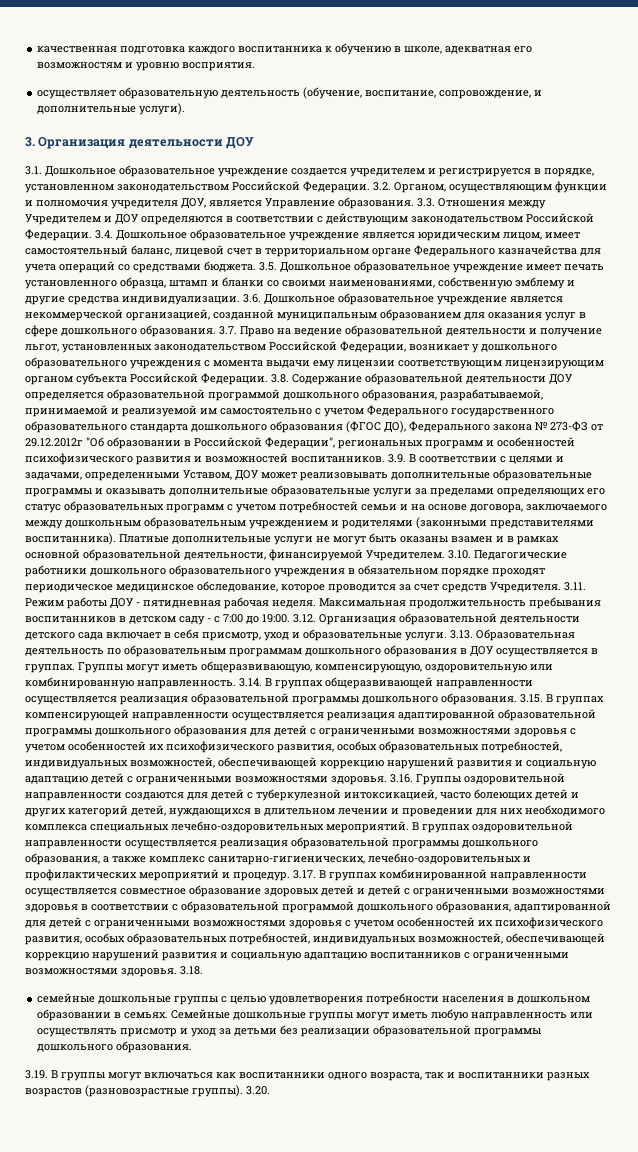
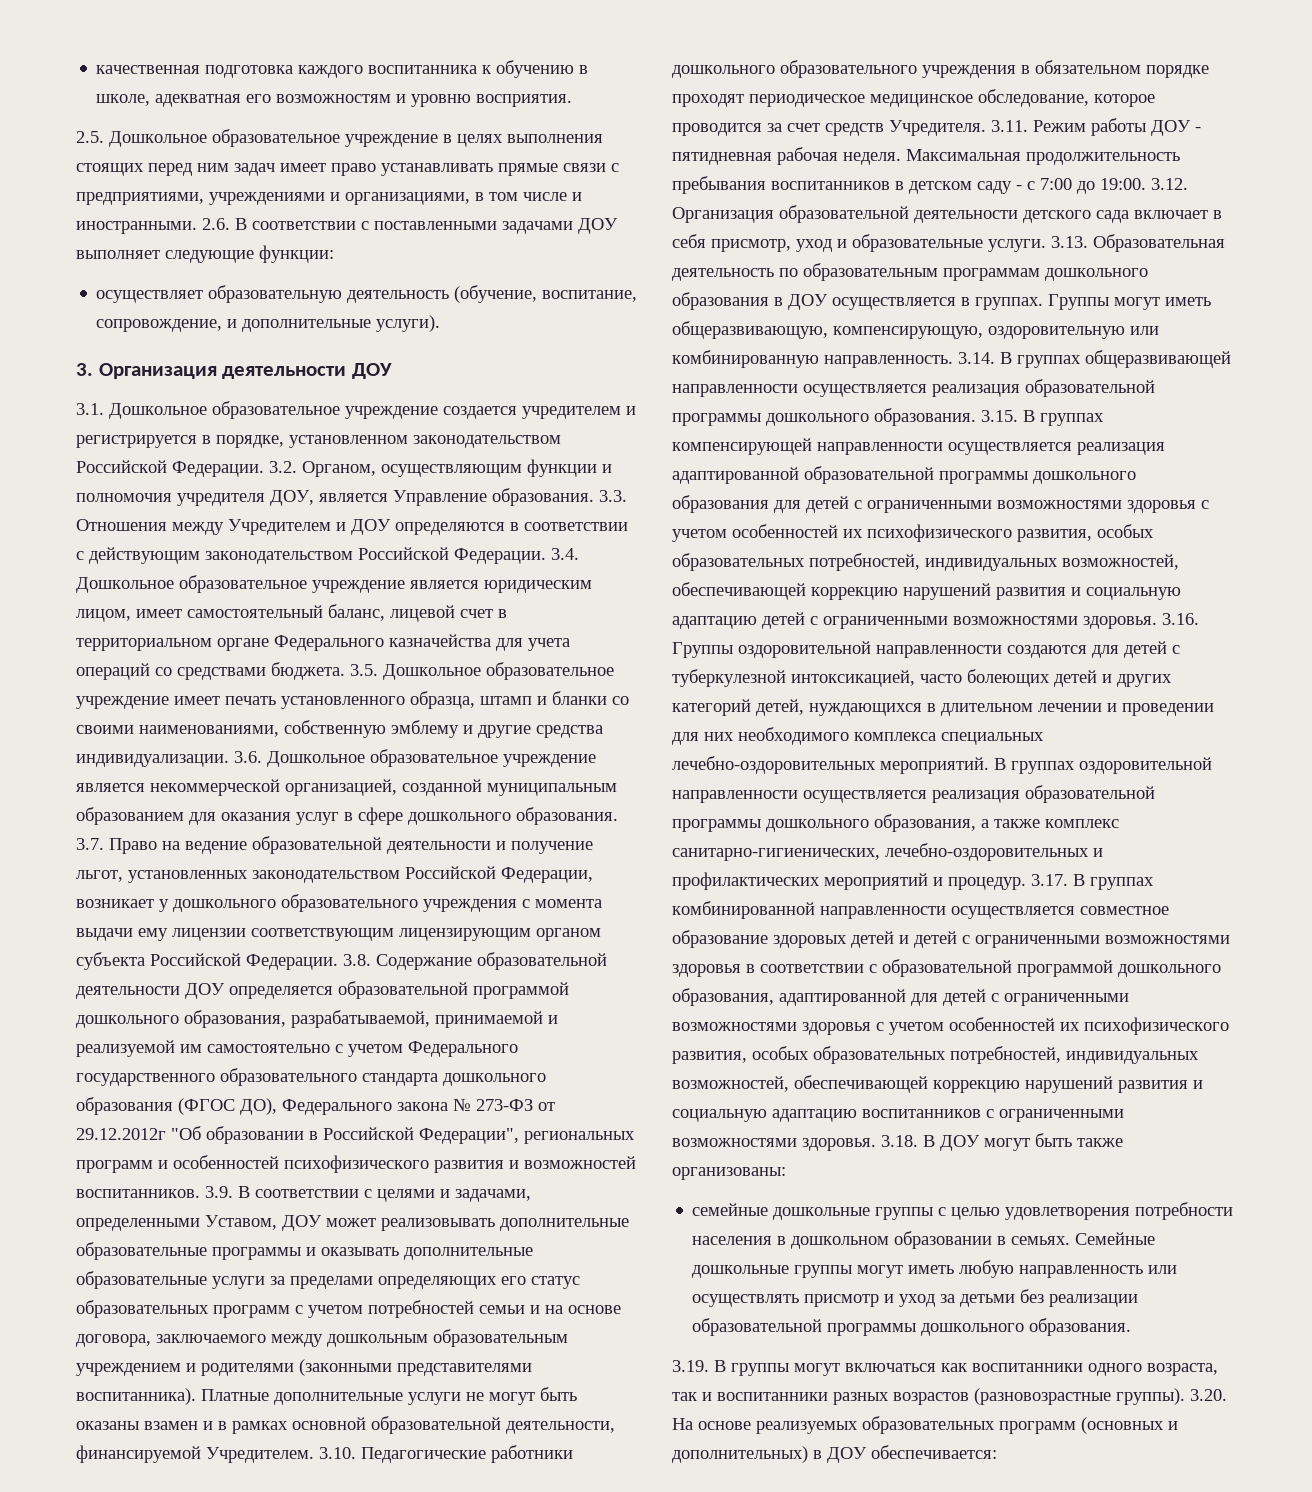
+ 2.5. Дошкольное образовательное учреждение в целях выполнения стоящих перед ним задач имеет право устанавливать прямые связи с предприятиями, учреждениями и организациями, в том числе и иностранными. 2.6. В соответствии с поставленными задачами ДОУ выполняет следующие функции:
- 3.18.
+ 3.18. В ДОУ могут быть также организованы:
- 3.20.
+ 3.20. На основе реализуемых образовательных программ (основных и дополнительных) в ДОУ обеспечивается:

